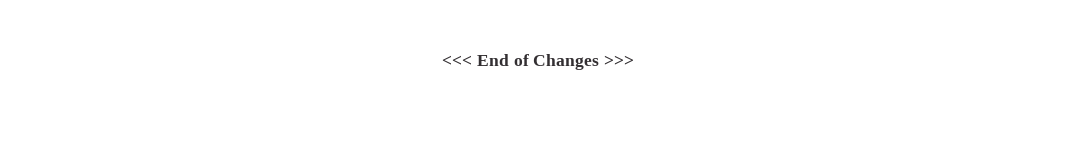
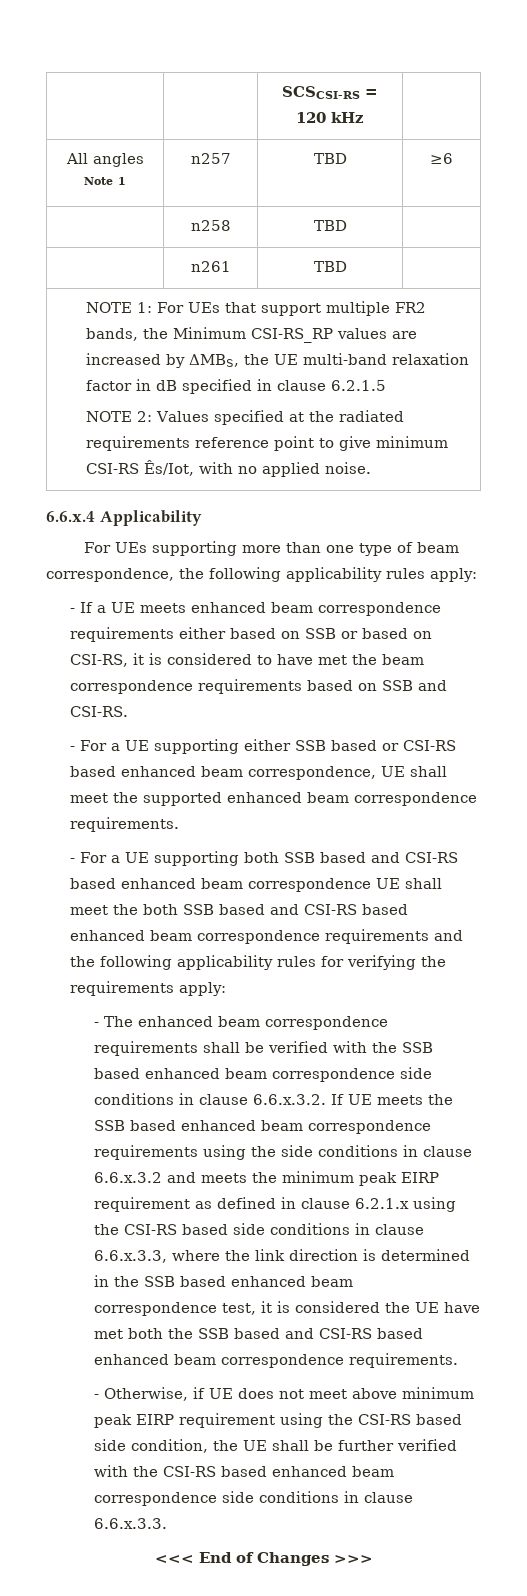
+ | | SCSCSI-RS = 120 kHz |
+ All angles Note 1 | n257 | TBD | ≥6
+ | n258 | TBD |
+ | n261 | TBD |
+ NOTE 1: For UEs that support multiple FR2 bands, the Minimum CSI-RS_RP values are increased by ΔMBS, the UE multi-band relaxation factor in dB specified in clause 6.2.1.5
+ NOTE 2: Values specified at the radiated requirements reference point to give minimum CSI-RS Ês/Iot, with no applied noise.
+ 6.6.x.4 Applicability
+ For UEs supporting more than one type of beam correspondence, the following applicability rules apply:
+ - If a UE meets enhanced beam correspondence requirements either based on SSB or based on CSI-RS, it is considered to have met the beam correspondence requirements based on SSB and CSI-RS.
+ - For a UE supporting either SSB based or CSI-RS based enhanced beam correspondence, UE shall meet the supported enhanced beam correspondence requirements.
+ - For a UE supporting both SSB based and CSI-RS based enhanced beam correspondence UE shall meet the both SSB based and CSI-RS based enhanced beam correspondence requirements and the following applicability rules for verifying the requirements apply:
+ - The enhanced beam correspondence requirements shall be verified with the SSB based enhanced beam correspondence side conditions in clause 6.6.x.3.2. If UE meets the SSB based enhanced beam correspondence requirements using the side conditions in clause 6.6.x.3.2 and meets the minimum peak EIRP requirement as defined in clause 6.2.1.x using the CSI-RS based side conditions in clause 6.6.x.3.3, where the link direction is determined in the SSB based enhanced beam correspondence test, it is considered the UE have met both the SSB based and CSI-RS based enhanced beam correspondence requirements.
+ - Otherwise, if UE does not meet above minimum peak EIRP requirement using the CSI-RS based side condition, the UE shall be further verified with the CSI-RS based enhanced beam correspondence side conditions in clause 6.6.x.3.3.

